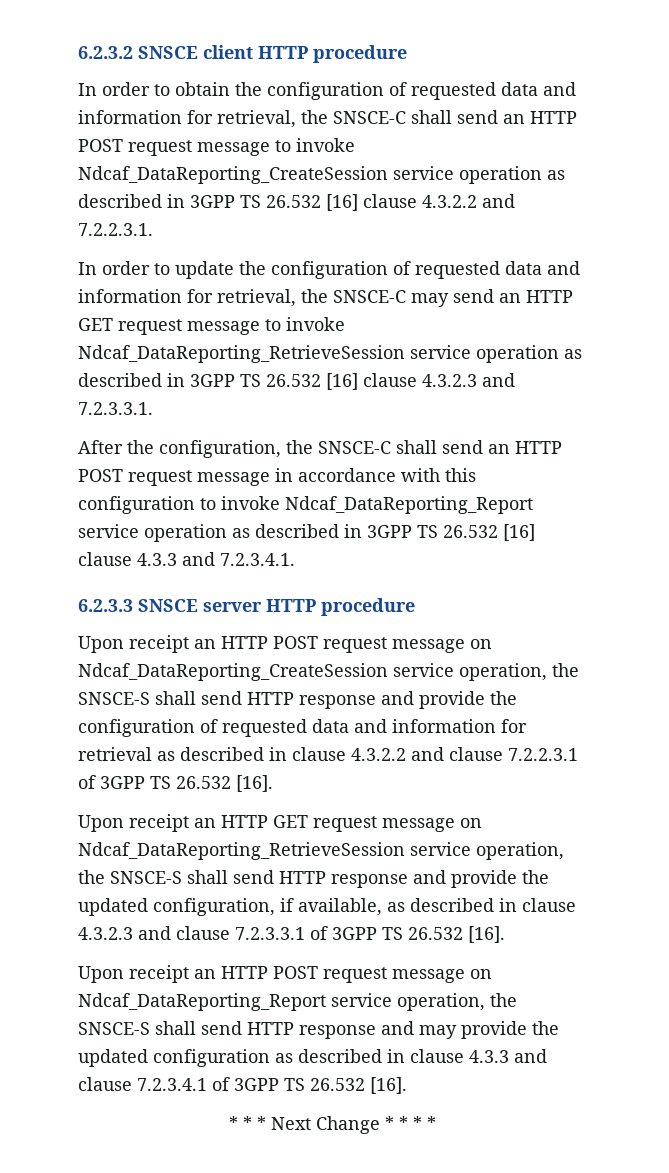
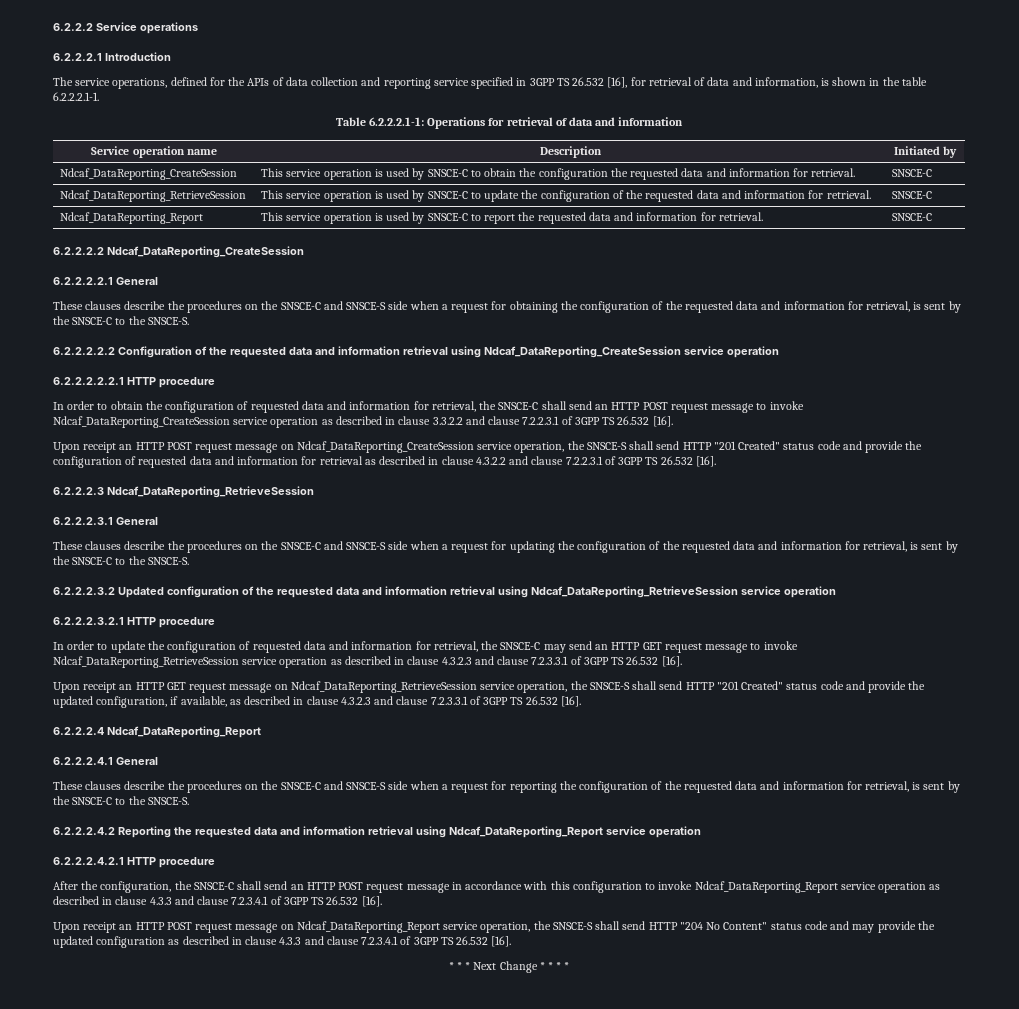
- 6.2.3.2 SNSCE client HTTP procedure
+ 6.2.2.2 Service operations
+ 6.2.2.2.1 Introduction
+ The service operations, defined for the APIs of data collection and reporting service specified in 3GPP TS 26.532 [16], for retrieval of data and information, is shown in the table 6.2.2.2.1-1.
+ Table 6.2.2.2.1-1: Operations for retrieval of data and information
+ Service operation name | Description | Initiated by
+ Ndcaf_DataReporting_CreateSession | This service operation is used by SNSCE-C to obtain the configuration the requested data and information for retrieval. | SNSCE-C
+ Ndcaf_DataReporting_RetrieveSession | This service operation is used by SNSCE-C to update the configuration of the requested data and information for retrieval. | SNSCE-C
+ Ndcaf_DataReporting_Report | This service operation is used by SNSCE-C to report the requested data and information for retrieval. | SNSCE-C
+ 6.2.2.2.2 Ndcaf_DataReporting_CreateSession
+ 6.2.2.2.2.1 General
+ These clauses describe the procedures on the SNSCE-C and SNSCE-S side when a request for obtaining the configuration of the requested data and information for retrieval, is sent by the SNSCE-C to the SNSCE-S.
+ 6.2.2.2.2.2 Configuration of the requested data and information retrieval using Ndcaf_DataReporting_CreateSession service operation
+ 6.2.2.2.2.2.1 HTTP procedure
- In order to obtain the configuration of requested data and information for retrieval, the SNSCE-C shall send an HTTP POST request message to invoke Ndcaf_DataReporting_CreateSession service operation as described in 3GPP TS 26.532 [16] clause 4.3.2.2 and 7.2.2.3.1.
+ In order to obtain the configuration of requested data and information for retrieval, the SNSCE-C shall send an HTTP POST request message to invoke Ndcaf_DataReporting_CreateSession service operation as described in clause 3.3.2.2 and clause 7.2.2.3.1 of 3GPP TS 26.532 [16].
+ Upon receipt an HTTP POST request message on Ndcaf_DataReporting_CreateSession service operation, the SNSCE-S shall send HTTP "201 Created" status code and provide the configuration of requested data and information for retrieval as described in clause 4.3.2.2 and clause 7.2.2.3.1 of 3GPP TS 26.532 [16].
+ 6.2.2.2.3 Ndcaf_DataReporting_RetrieveSession
+ 6.2.2.2.3.1 General
+ These clauses describe the procedures on the SNSCE-C and SNSCE-S side when a request for updating the configuration of the requested data and information for retrieval, is sent by the SNSCE-C to the SNSCE-S.
+ 6.2.2.2.3.2 Updated configuration of the requested data and information retrieval using Ndcaf_DataReporting_RetrieveSession service operation
+ 6.2.2.2.3.2.1 HTTP procedure
- In order to update the configuration of requested data and information for retrieval, the SNSCE-C may send an HTTP GET request message to invoke Ndcaf_DataReporting_RetrieveSession service operation as described in 3GPP TS 26.532 [16] clause 4.3.2.3 and 7.2.3.3.1.
+ In order to update the configuration of requested data and information for retrieval, the SNSCE-C may send an HTTP GET request message to invoke Ndcaf_DataReporting_RetrieveSession service operation as described in clause 4.3.2.3 and clause 7.2.3.3.1 of 3GPP TS 26.532 [16].
+ Upon receipt an HTTP GET request message on Ndcaf_DataReporting_RetrieveSession service operation, the SNSCE-S shall send HTTP "201 Created" status code and provide the updated configuration, if available, as described in clause 4.3.2.3 and clause 7.2.3.3.1 of 3GPP TS 26.532 [16].
+ 6.2.2.2.4 Ndcaf_DataReporting_Report
+ 6.2.2.2.4.1 General
+ These clauses describe the procedures on the SNSCE-C and SNSCE-S side when a request for reporting the configuration of the requested data and information for retrieval, is sent by the SNSCE-C to the SNSCE-S.
+ 6.2.2.2.4.2 Reporting the requested data and information retrieval using Ndcaf_DataReporting_Report service operation
+ 6.2.2.2.4.2.1 HTTP procedure
- After the configuration, the SNSCE-C shall send an HTTP POST request message in accordance with this configuration to invoke Ndcaf_DataReporting_Report service operation as described in 3GPP TS 26.532 [16] clause 4.3.3 and 7.2.3.4.1.
- 6.2.3.3 SNSCE server HTTP procedure
- Upon receipt an HTTP POST request message on Ndcaf_DataReporting_CreateSession service operation, the SNSCE-S shall send HTTP response and provide the configuration of requested data and information for retrieval as described in clause 4.3.2.2 and clause 7.2.2.3.1 of 3GPP TS 26.532 [16].
- Upon receipt an HTTP GET request message on Ndcaf_DataReporting_RetrieveSession service operation, the SNSCE-S shall send HTTP response and provide the updated configuration, if available, as described in clause 4.3.2.3 and clause 7.2.3.3.1 of 3GPP TS 26.532 [16].
+ After the configuration, the SNSCE-C shall send an HTTP POST request message in accordance with this configuration to invoke Ndcaf_DataReporting_Report service operation as described in clause 4.3.3 and clause 7.2.3.4.1 of 3GPP TS 26.532 [16].
- Upon receipt an HTTP POST request message on Ndcaf_DataReporting_Report service operation, the SNSCE-S shall send HTTP response and may provide the updated configuration as described in clause 4.3.3 and clause 7.2.3.4.1 of 3GPP TS 26.532 [16].
+ Upon receipt an HTTP POST request message on Ndcaf_DataReporting_Report service operation, the SNSCE-S shall send HTTP "204 No Content" status code and may provide the updated configuration as described in clause 4.3.3 and clause 7.2.3.4.1 of 3GPP TS 26.532 [16].

